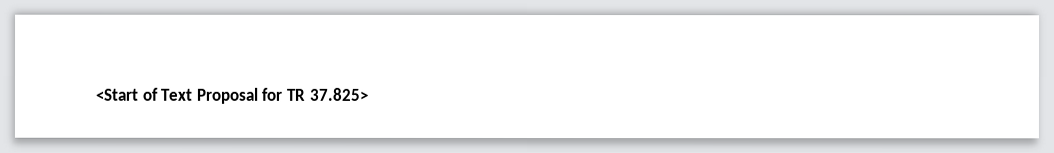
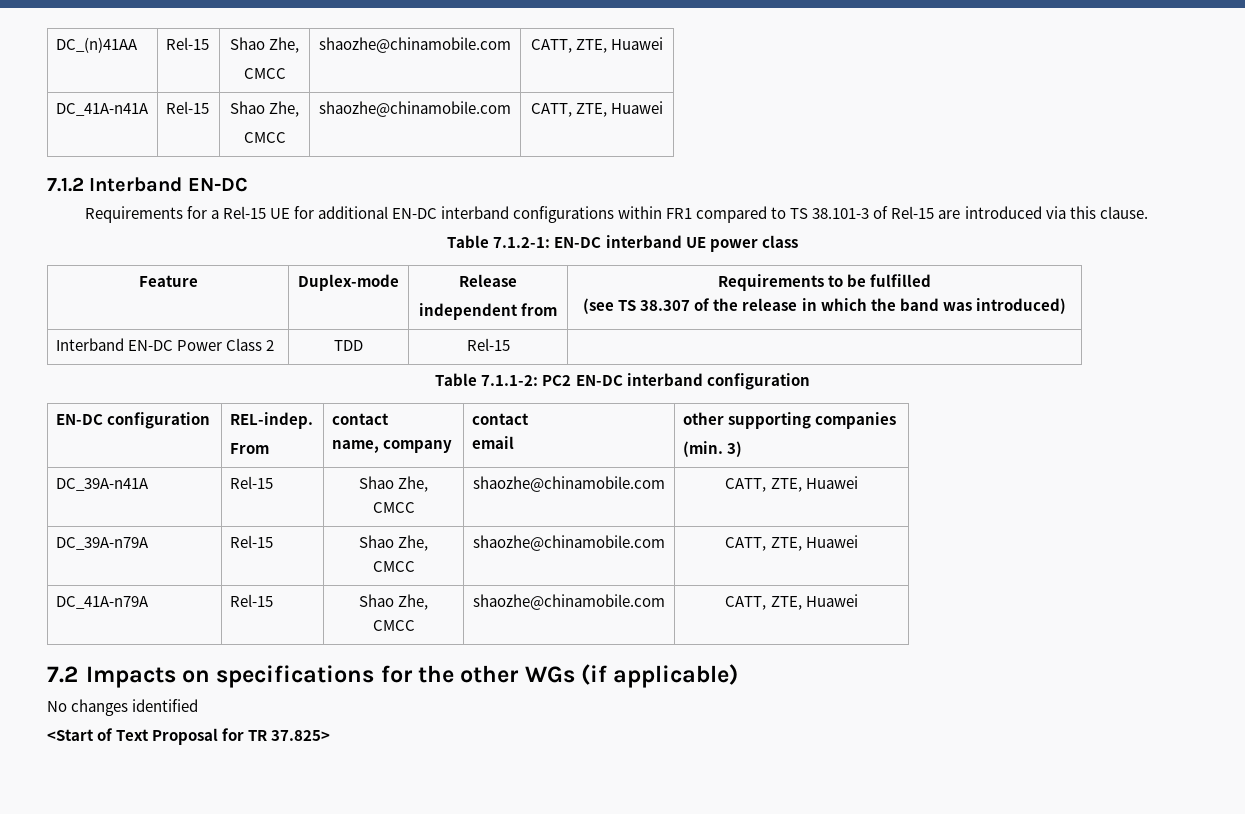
+ DC_(n)41AA | Rel-15 | Shao Zhe,
+ CMCC | shaozhe@chinamobile.com | CATT, ZTE, Huawei
+ DC_41A-n41A | Rel-15 | Shao Zhe,
+ CMCC | shaozhe@chinamobile.com | CATT, ZTE, Huawei
+ 7.1.2 Interband EN-DC
+ Requirements for a Rel-15 UE for additional EN-DC interband configurations within FR1 compared to TS 38.101-3 of Rel-15 are introduced via this clause.
+ Table 7.1.2-1: EN-DC interband UE power class
+ Feature | Duplex-mode | Release
+ independent from | Requirements to be fulfilled
+ (see TS 38.307 of the release in which the band was introduced)
+ Interband EN-DC Power Class 2 | TDD | Rel-15 |
+ Table 7.1.1-2: PC2 EN-DC interband configuration
+ EN-DC configuration | REL-indep.
+ From | contact
+ name, company | contact
+ email | other supporting companies
+ (min. 3)
+ DC_39A-n41A | Rel-15 | Shao Zhe,
+ CMCC | shaozhe@chinamobile.com | CATT, ZTE, Huawei
+ DC_39A-n79A | Rel-15 | Shao Zhe,
+ CMCC | shaozhe@chinamobile.com | CATT, ZTE, Huawei
+ DC_41A-n79A | Rel-15 | Shao Zhe,
+ CMCC | shaozhe@chinamobile.com | CATT, ZTE, Huawei
+ 7.2 Impacts on specifications for the other WGs (if applicable)
+ No changes identified

